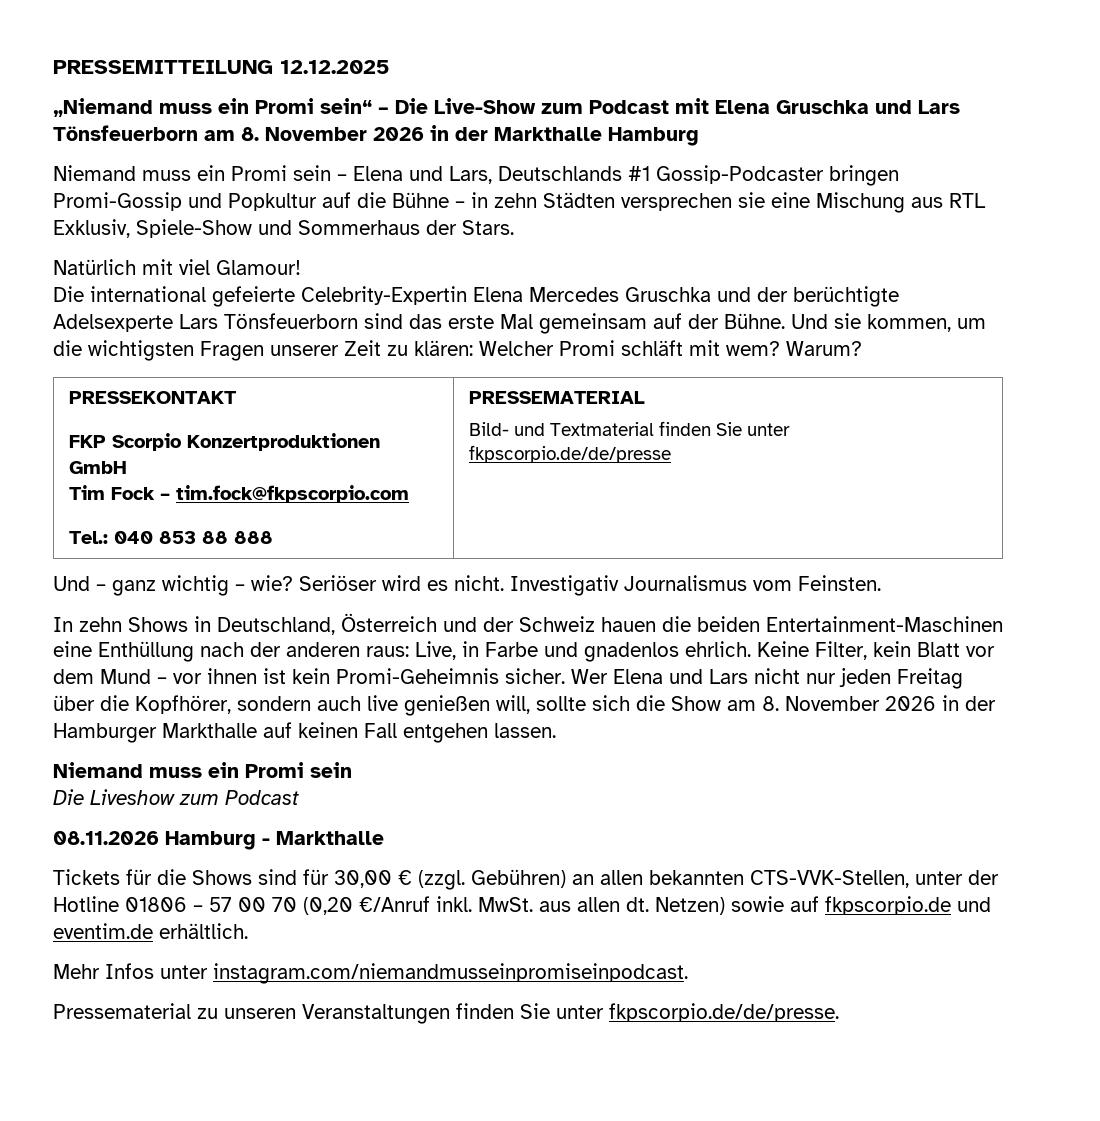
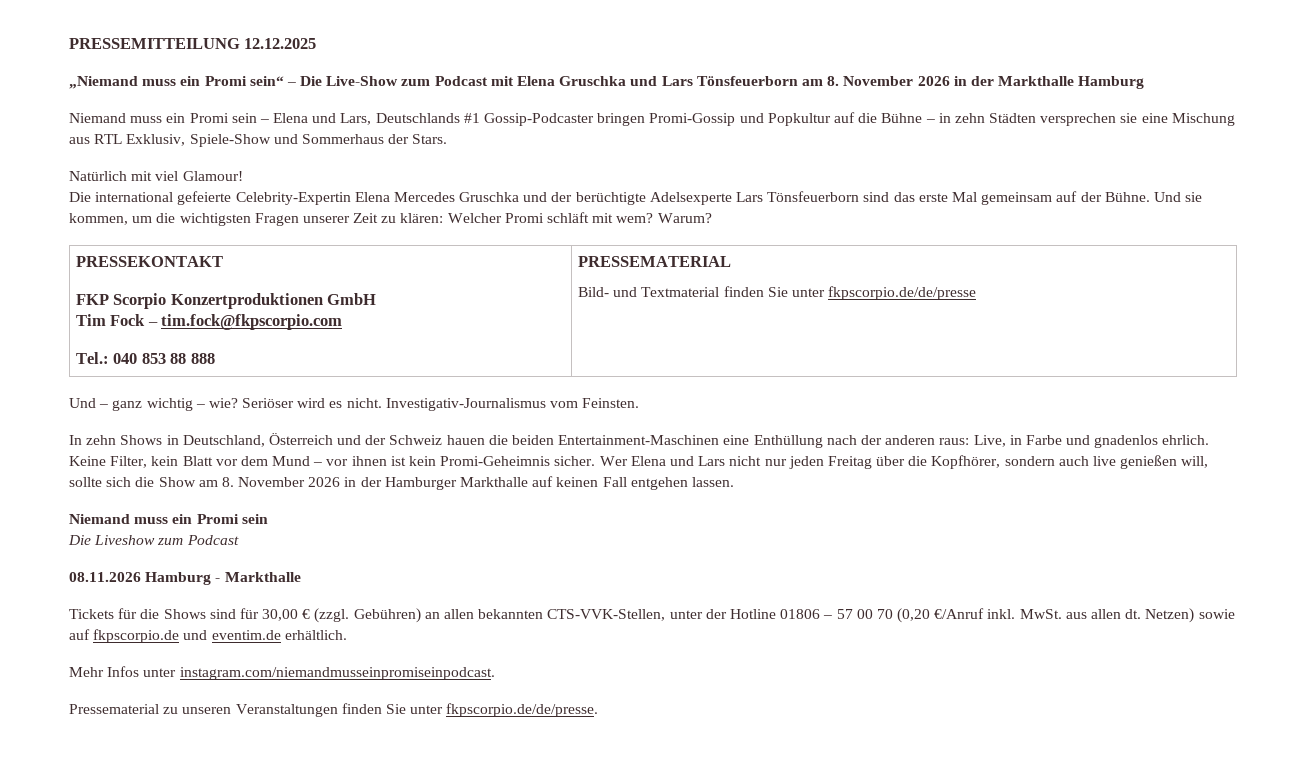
- Investigativ Journalismus vom Feinsten.
+ Investigativ-Journalismus vom Feinsten.

